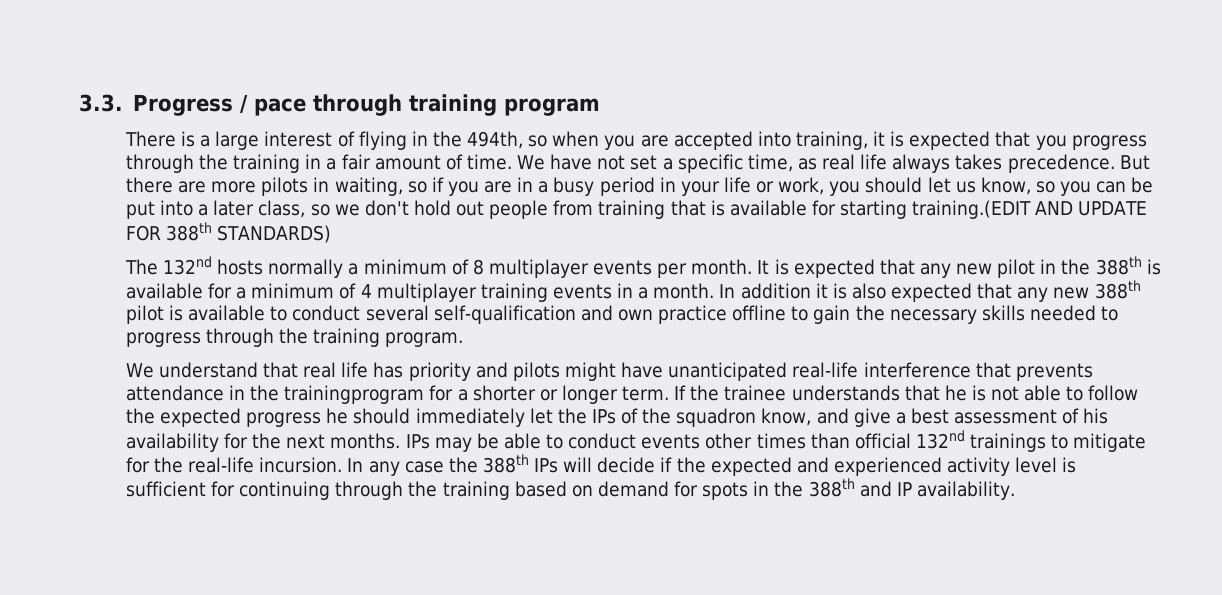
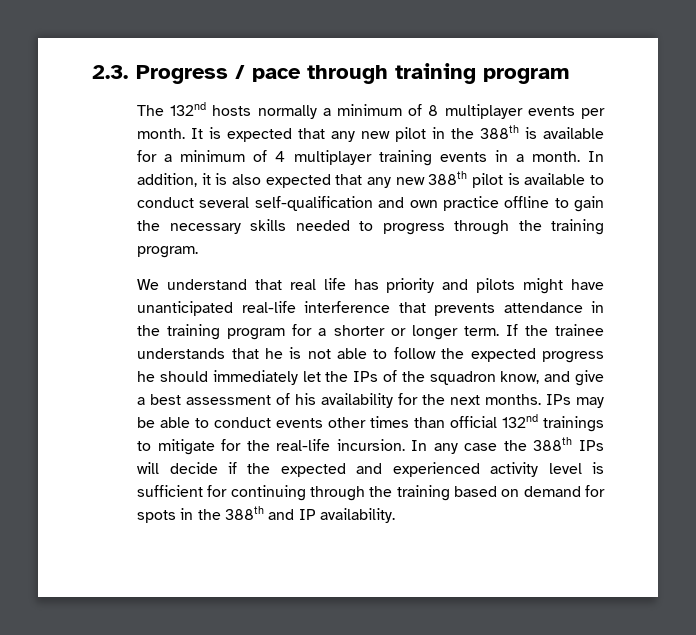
- 3.3. Progress / pace through training program
+ 2.3. Progress / pace through training program
- There is a large interest of flying in the 494th, so when you are accepted into training, it is expected that you progress through the training in a fair amount of time. We have not set a specific time, as real life always takes precedence. But there are more pilots in waiting, so if you are in a busy period in your life or work, you should let us know, so you can be put into a later class, so we don't hold out people from training that is available for starting training.(EDIT AND UPDATE FOR 388th STANDARDS)
- In addition it is also expected that any new 388th pilot is available to conduct several self-qualification and own practice offline to gain the necessary skills needed to progress through the training program.
+ In addition, it is also expected that any new 388th pilot is available to conduct several self-qualification and own practice offline to gain the necessary skills needed to progress through the training program.
- We understand that real life has priority and pilots might have unanticipated real-life interference that prevents attendance in the trainingprogram for a shorter or longer term.
+ We understand that real life has priority and pilots might have unanticipated real-life interference that prevents attendance in the training program for a shorter or longer term.

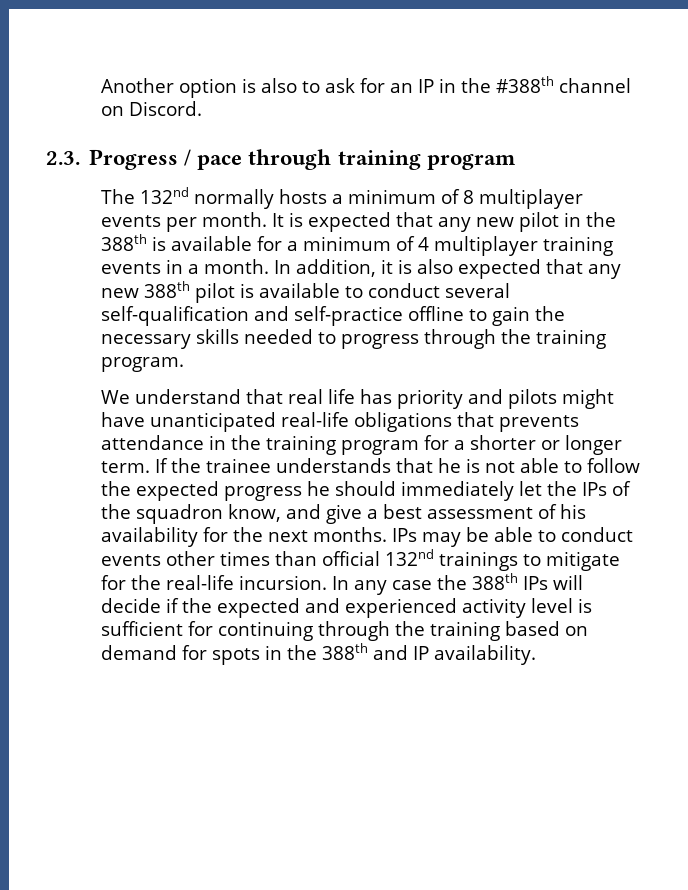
+ Another option is also to ask for an IP in the #388th channel on Discord.
- The 132nd hosts normally a minimum of 8 multiplayer events per month.
+ The 132nd normally hosts a minimum of 8 multiplayer events per month.
- In addition, it is also expected that any new 388th pilot is available to conduct several self-qualification and own practice offline to gain the necessary skills needed to progress through the training program.
+ In addition, it is also expected that any new 388th pilot is available to conduct several self-qualification and self-practice offline to gain the necessary skills needed to progress through the training program.
- We understand that real life has priority and pilots might have unanticipated real-life interference that prevents attendance in the training program for a shorter or longer term.
+ We understand that real life has priority and pilots might have unanticipated real-life obligations that prevents attendance in the training program for a shorter or longer term.

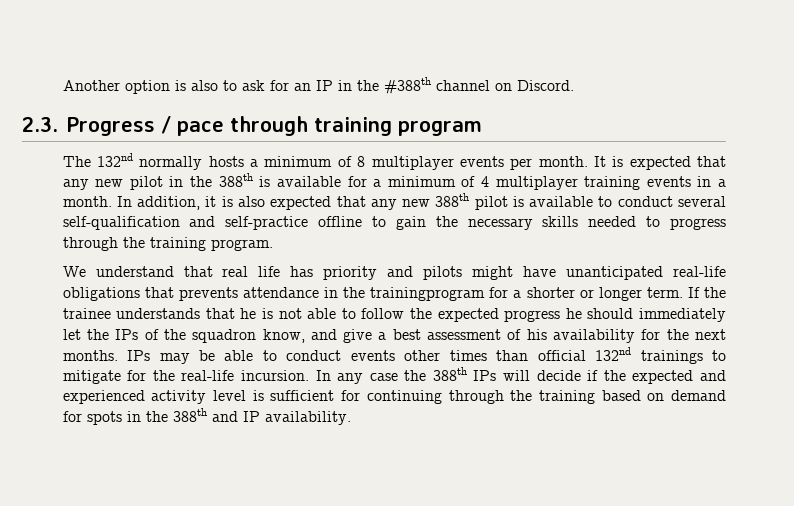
- We understand that real life has priority and pilots might have unanticipated real-life obligations that prevents attendance in the training program for a shorter or longer term.
+ We understand that real life has priority and pilots might have unanticipated real-life obligations that prevents attendance in the trainingprogram for a shorter or longer term.

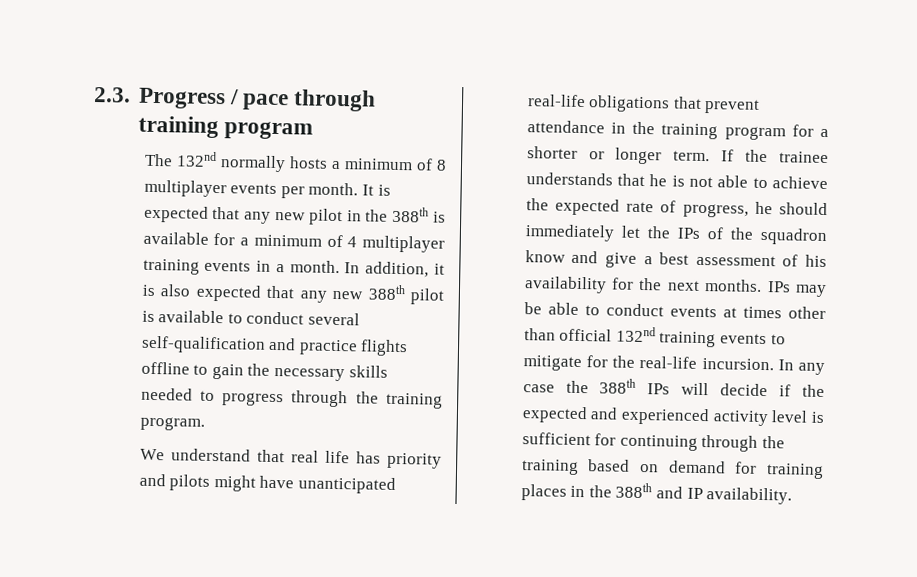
- Another option is also to ask for an IP in the #388th channel on Discord.
- In addition, it is also expected that any new 388th pilot is available to conduct several self-qualification and self-practice offline to gain the necessary skills needed to progress through the training program.
+ In addition, it is also expected that any new 388th pilot is available to conduct several self-qualification and practice flights offline to gain the necessary skills needed to progress through the training program.
- We understand that real life has priority and pilots might have unanticipated real-life obligations that prevents attendance in the trainingprogram for a shorter or longer term.
+ We understand that real life has priority and pilots might have unanticipated real-life obligations that prevent attendance in the training program for a shorter or longer term.
- If the trainee understands that he is not able to follow the expected progress he should immediately let the IPs of the squadron know, and give a best assessment of his availability for the next months.
+ If the trainee understands that he is not able to achieve the expected rate of progress, he should immediately let the IPs of the squadron know and give a best assessment of his availability for the next months.
- IPs may be able to conduct events other times than official 132nd trainings to mitigate for the real-life incursion.
+ IPs may be able to conduct events at times other than official 132nd training events to mitigate for the real-life incursion.
- In any case the 388th IPs will decide if the expected and experienced activity level is sufficient for continuing through the training based on demand for spots in the 388th and IP availability.
+ In any case the 388th IPs will decide if the expected and experienced activity level is sufficient for continuing through the training based on demand for training places in the 388th and IP availability.

